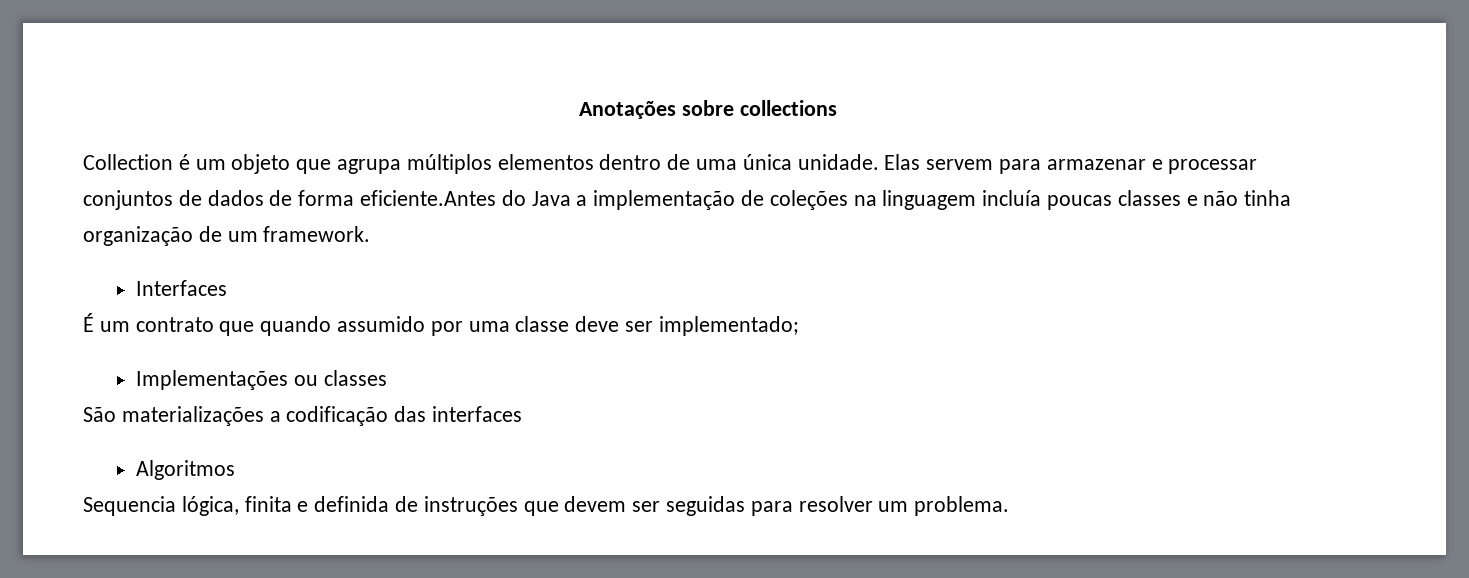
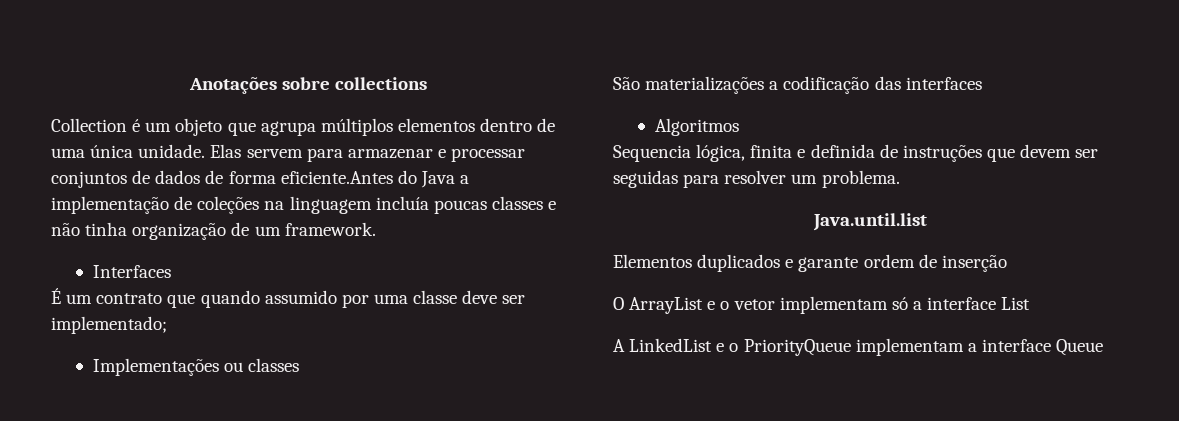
+ Java.until.list
+ Elementos duplicados e garante ordem de inserção
+ O ArrayList e o vetor implementam só a interface List
+ A LinkedList e o PriorityQueue implementam a interface Queue

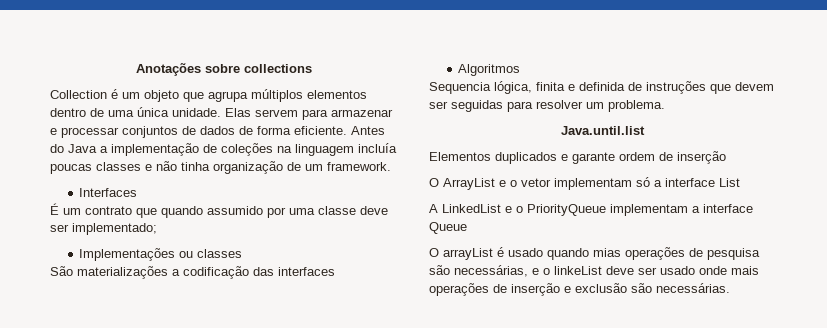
- Elas servem para armazenar e processar conjuntos de dados de forma eficiente.Antes do Java a implementação de coleções na linguagem incluía poucas classes e não tinha organização de um framework.
+ Elas servem para armazenar e processar conjuntos de dados de forma eficiente. Antes do Java a implementação de coleções na linguagem incluía poucas classes e não tinha organização de um framework.
+ O arrayList é usado quando mias operações de pesquisa são necessárias, e o linkeList deve ser usado onde mais operações de inserção e exclusão são necessárias.

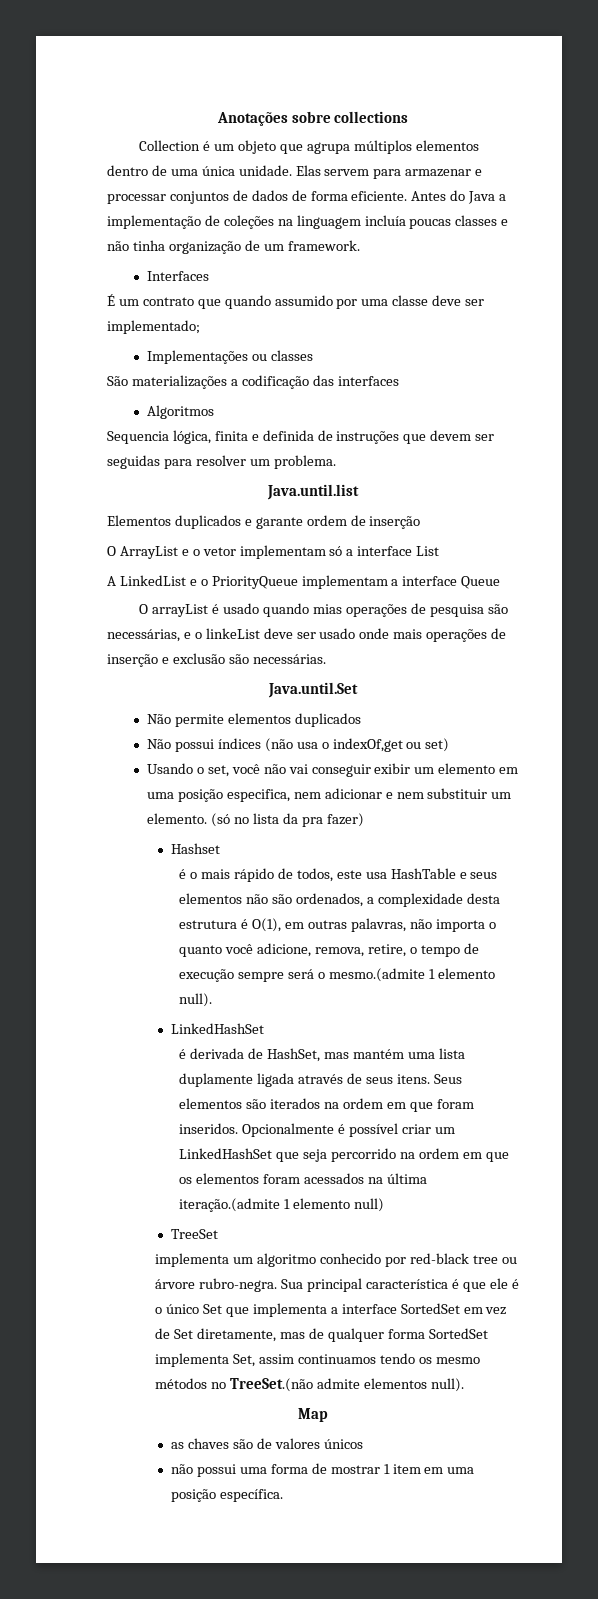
+ Java.until.Set
+ Não permite elementos duplicados
+ Não possui índices (não usa o indexOf,get ou set)
+ Usando o set, você não vai conseguir exibir um elemento em uma posição especifica, nem adicionar e nem substituir um elemento. (só no lista da pra fazer)
+ Hashset
+ é o mais rápido de todos, este usa HashTable e seus elementos não são ordenados, a complexidade desta estrutura é O(1), em outras palavras, não importa o quanto você adicione, remova, retire, o tempo de execução sempre será o mesmo.(admite 1 elemento null).
+ LinkedHashSet
+ é derivada de HashSet, mas mantém uma lista duplamente ligada através de seus itens. Seus elementos são iterados na ordem em que foram inseridos. Opcionalmente é possível criar um LinkedHashSet que seja percorrido na ordem em que os elementos foram acessados na última iteração.(admite 1 elemento null)
+ TreeSet
+ implementa um algoritmo conhecido por red-black tree ou árvore rubro-negra. Sua principal característica é que ele é o único Set que implementa a interface SortedSet em vez de Set diretamente, mas de qualquer forma SortedSet implementa Set, assim continuamos tendo os mesmo métodos no TreeSet.(não admite elementos null).
+ Map
+ as chaves são de valores únicos
+ não possui uma forma de mostrar 1 item em uma posição específica.

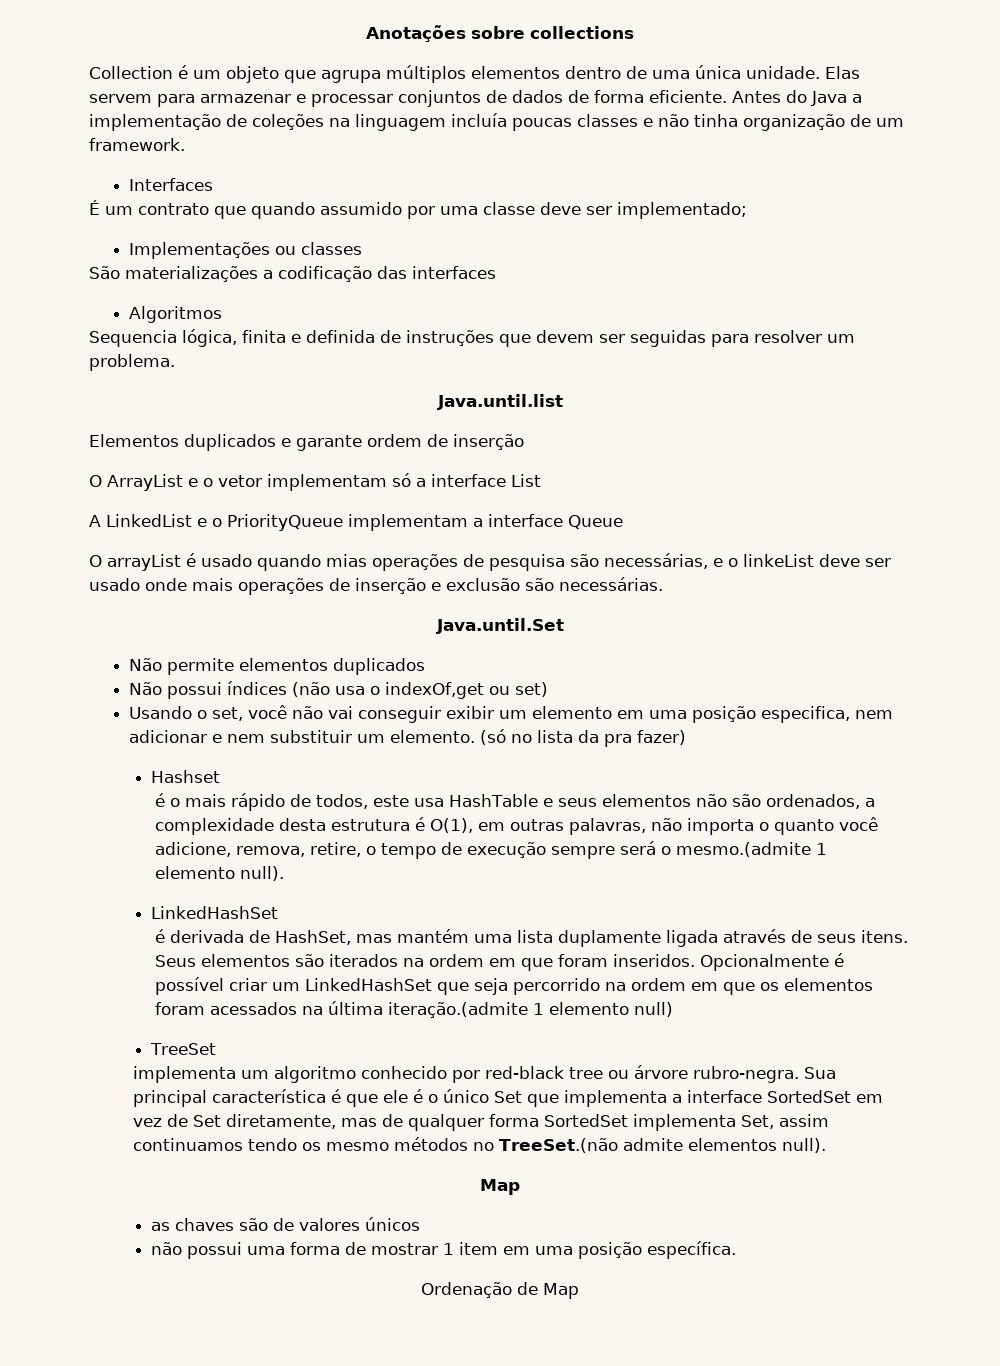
+ Ordenação de Map

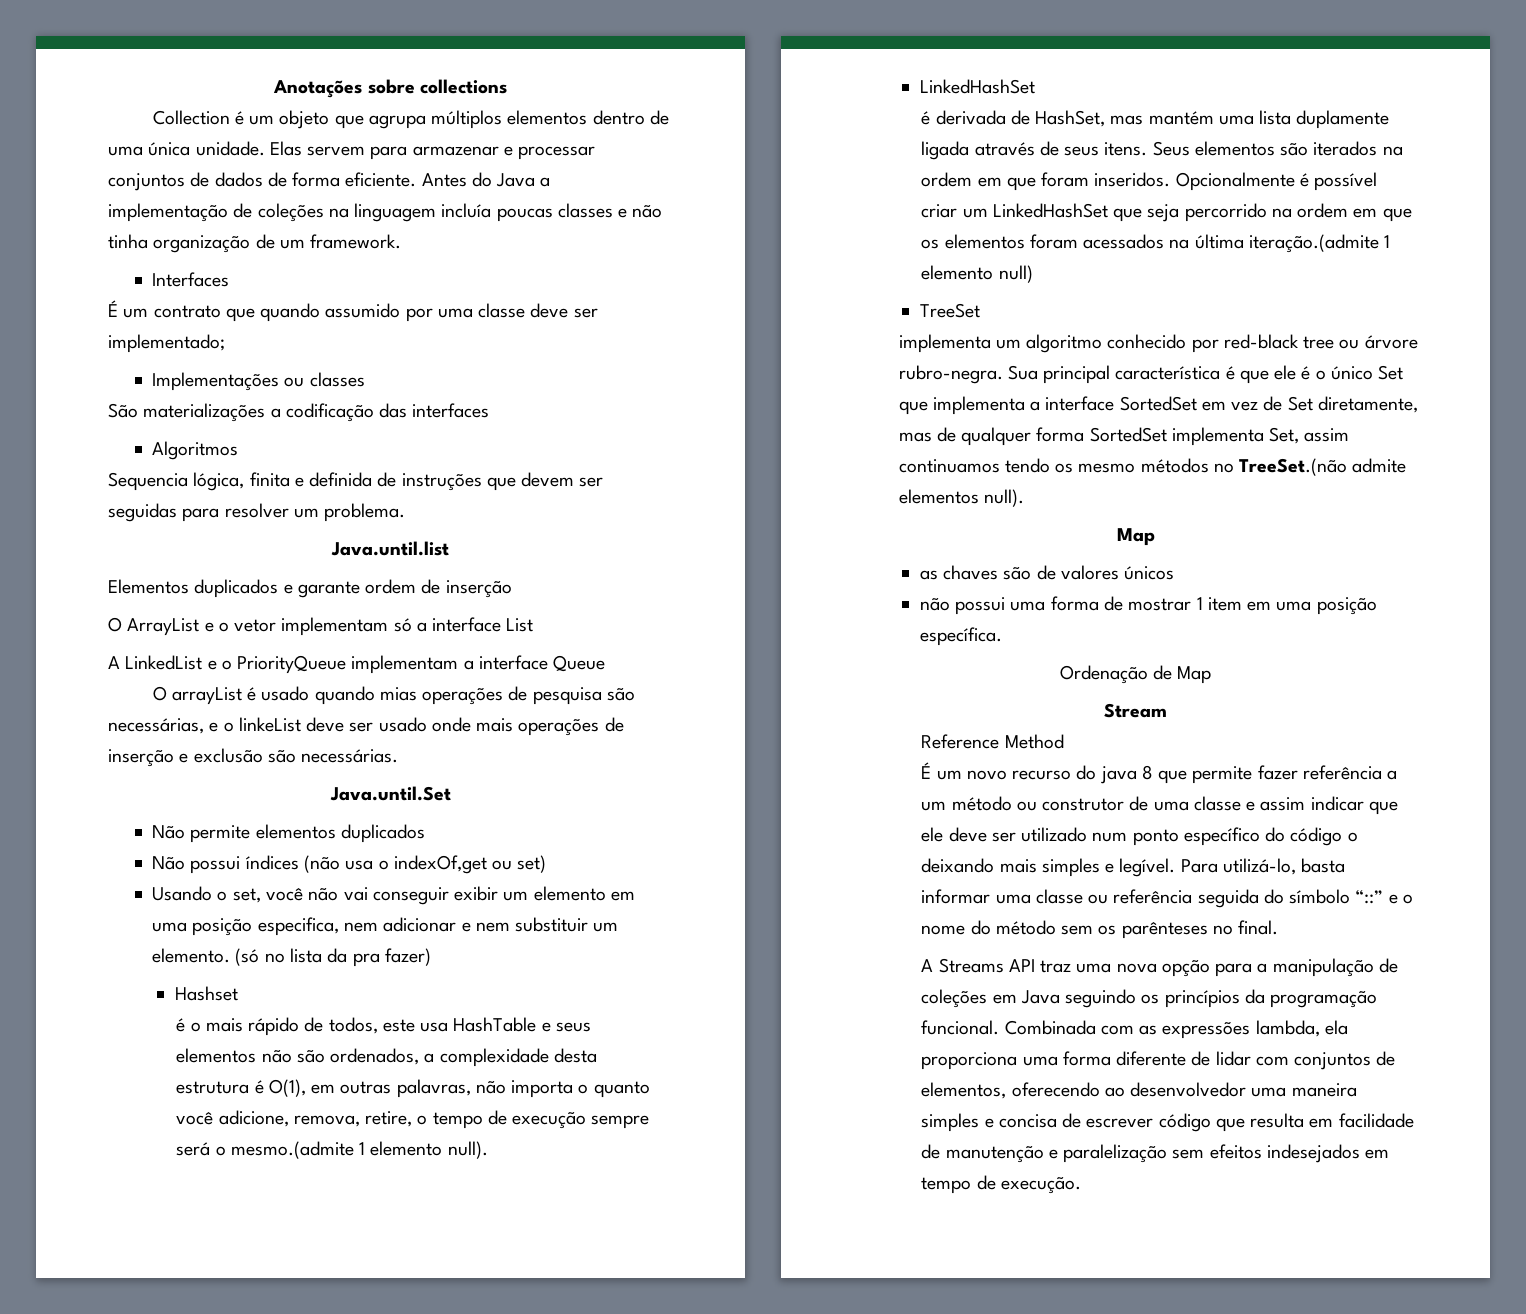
+ Stream
+ Reference Method
+ É um novo recurso do java 8 que permite fazer referência a um método ou construtor de uma classe e assim indicar que ele deve ser utilizado num ponto específico do código o deixando mais simples e legível. Para utilizá-lo, basta informar uma classe ou referência seguida do símbolo “::” e o nome do método sem os parênteses no final.
+ A Streams API traz uma nova opção para a manipulação de coleções em Java seguindo os princípios da programação funcional. Combinada com as expressões lambda, ela proporciona uma forma diferente de lidar com conjuntos de elementos, oferecendo ao desenvolvedor uma maneira simples e concisa de escrever código que resulta em facilidade de manutenção e paralelização sem efeitos indesejados em tempo de execução.

